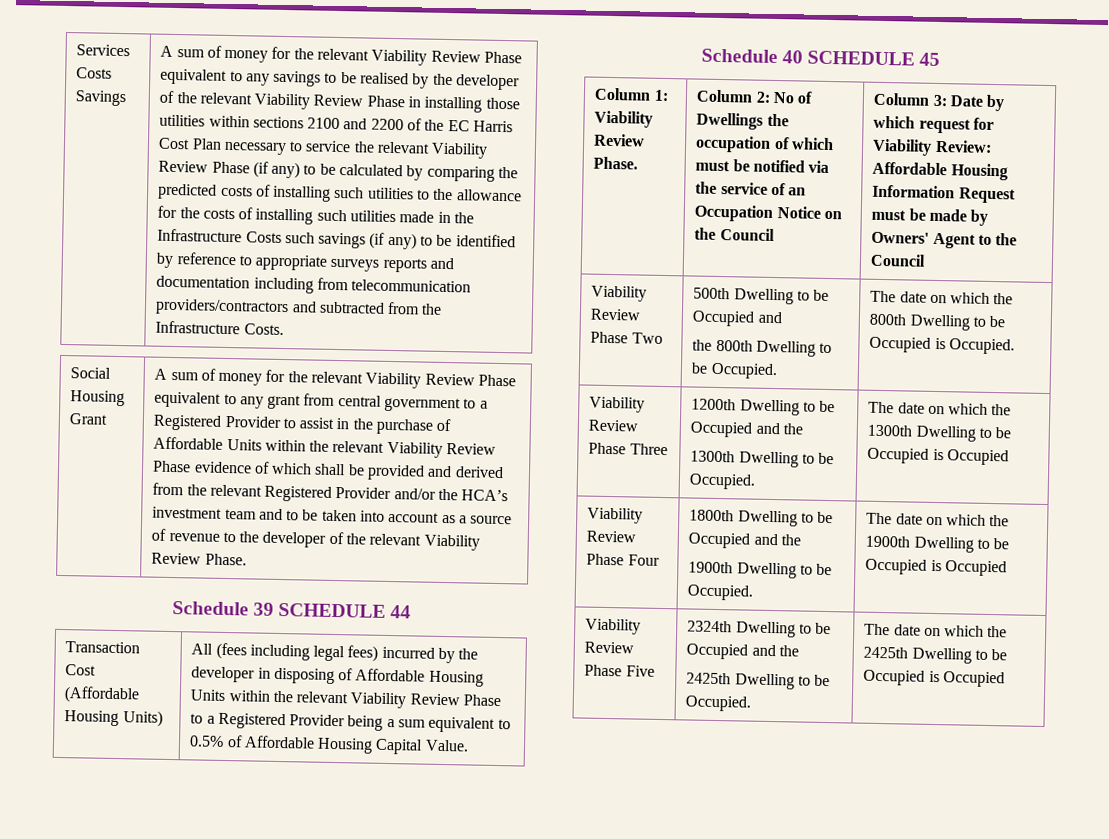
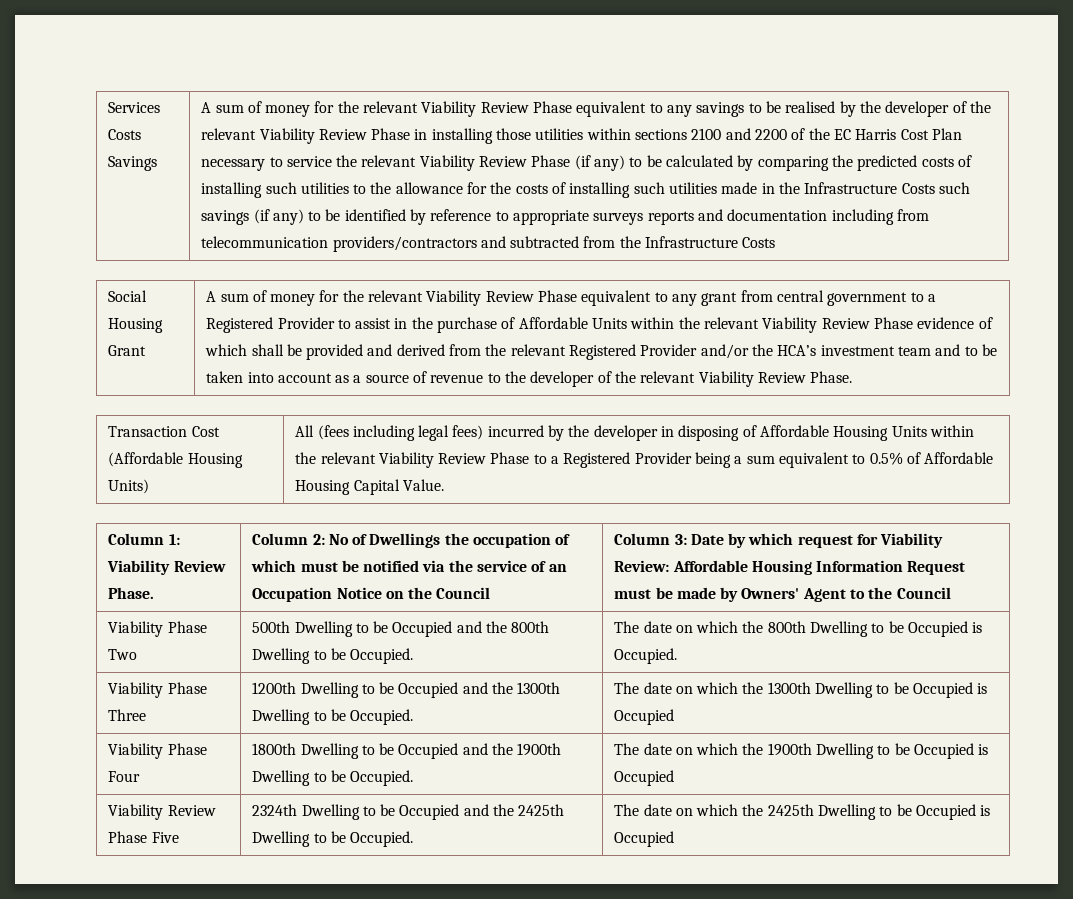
- A sum of money for the relevant Viability Review Phase equivalent to any savings to be realised by the developer of the relevant Viability Review Phase in installing those utilities within sections 2100 and 2200 of the EC Harris Cost Plan necessary to service the relevant Viability Review Phase (if any) to be calculated by comparing the predicted costs of installing such utilities to the allowance for the costs of installing such utilities made in the Infrastructure Costs such savings (if any) to be identified by reference to appropriate surveys reports and documentation including from telecommunication providers/contractors and subtracted from the Infrastructure Costs.
+ A sum of money for the relevant Viability Review Phase equivalent to any savings to be realised by the developer of the relevant Viability Review Phase in installing those utilities within sections 2100 and 2200 of the EC Harris Cost Plan necessary to service the relevant Viability Review Phase (if any) to be calculated by comparing the predicted costs of installing such utilities to the allowance for the costs of installing such utilities made in the Infrastructure Costs such savings (if any) to be identified by reference to appropriate surveys reports and documentation including from telecommunication providers/contractors and subtracted from the Infrastructure Costs
- Schedule 39 SCHEDULE 44
- Schedule 40 SCHEDULE 45
- Viability Review Phase Two | 500th Dwelling to be Occupied and
- the 800th Dwelling to be Occupied. | The date on which the 800th Dwelling to be Occupied is Occupied.
+ Viability Phase Two | 500th Dwelling to be Occupied and the 800th Dwelling to be Occupied. | The date on which the 800th Dwelling to be Occupied is Occupied.
- Viability Review Phase Three | 1200th Dwelling to be Occupied and the
- 1300th Dwelling to be Occupied. | The date on which the 1300th Dwelling to be Occupied is Occupied
+ Viability Phase Three | 1200th Dwelling to be Occupied and the 1300th Dwelling to be Occupied. | The date on which the 1300th Dwelling to be Occupied is Occupied
- Viability Review Phase Four | 1800th Dwelling to be Occupied and the
- 1900th Dwelling to be Occupied. | The date on which the 1900th Dwelling to be Occupied is Occupied
+ Viability Phase Four | 1800th Dwelling to be Occupied and the 1900th Dwelling to be Occupied. | The date on which the 1900th Dwelling to be Occupied is Occupied
- Viability Review Phase Five | 2324th Dwelling to be Occupied and the
- 2425th Dwelling to be Occupied. | The date on which the 2425th Dwelling to be Occupied is Occupied
+ Viability Review Phase Five | 2324th Dwelling to be Occupied and the 2425th Dwelling to be Occupied. | The date on which the 2425th Dwelling to be Occupied is Occupied

